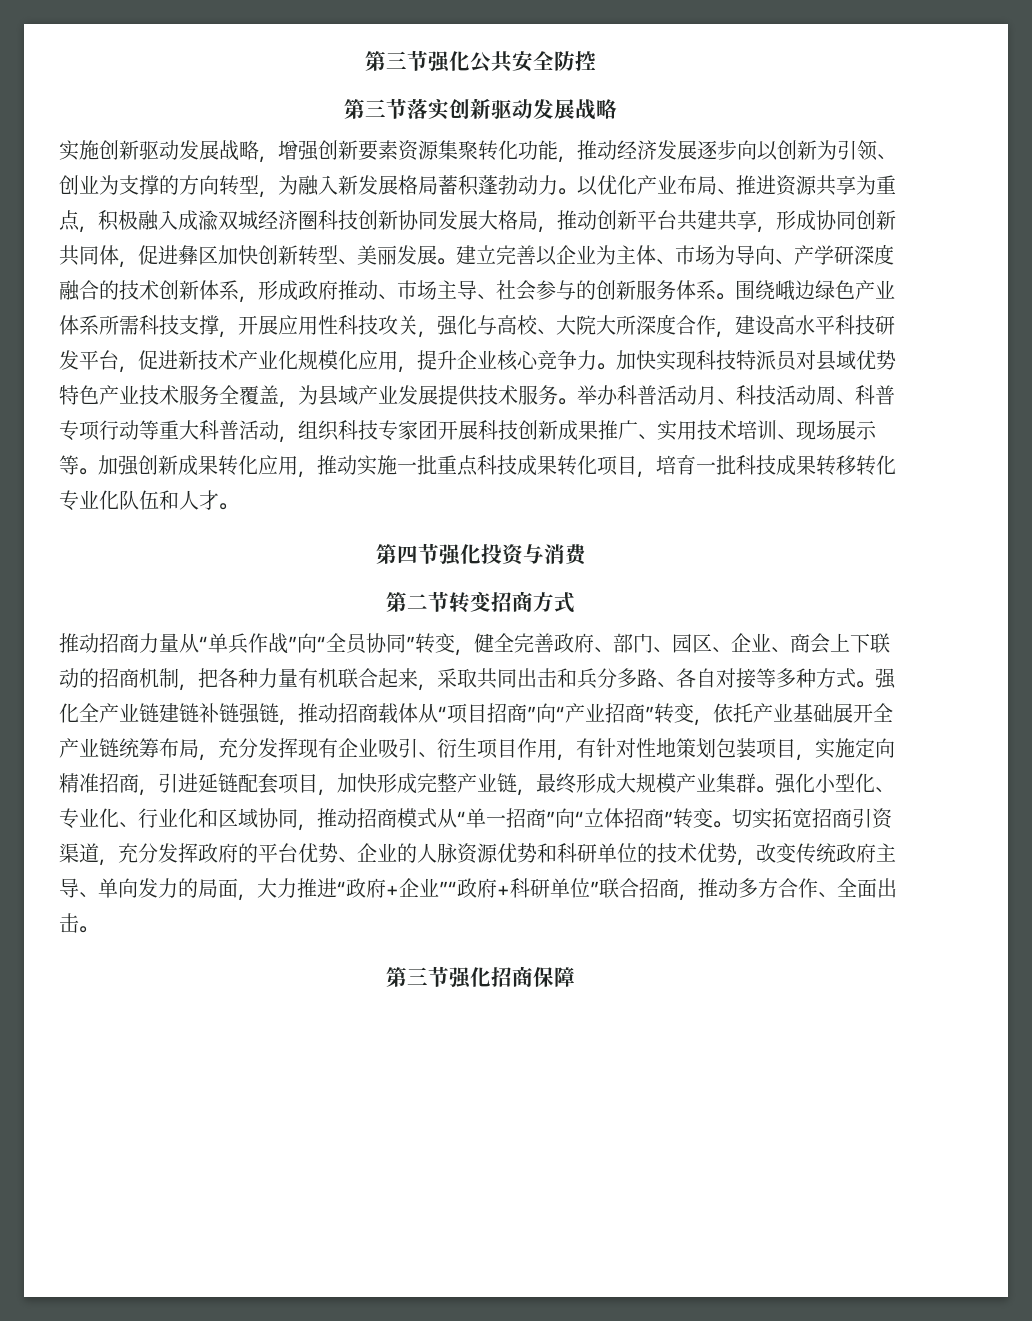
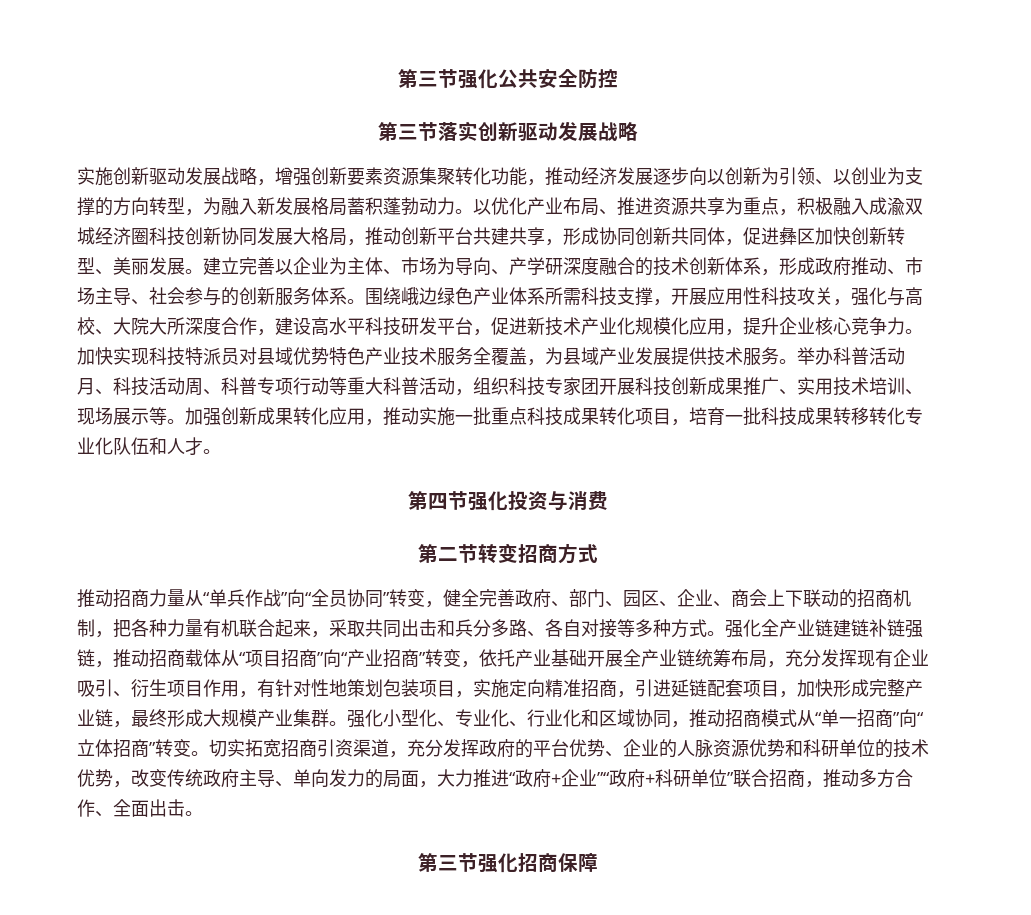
- 实施创新驱动发展战略，增强创新要素资源集聚转化功能，推动经济发展逐步向以创新为引领、创业为支撑的方向转型，为融入新发展格局蓄积蓬勃动力。
+ 实施创新驱动发展战略，增强创新要素资源集聚转化功能，推动经济发展逐步向以创新为引领、以创业为支撑的方向转型，为融入新发展格局蓄积蓬勃动力。
- 强化全产业链建链补链强链，推动招商载体从“项目招商”向“产业招商”转变，依托产业基础展开全产业链统筹布局，充分发挥现有企业吸引、衍生项目作用，有针对性地策划包装项目，实施定向精准招商，引进延链配套项目，加快形成完整产业链，最终形成大规模产业集群。
+ 强化全产业链建链补链强链，推动招商载体从“项目招商”向“产业招商”转变，依托产业基础开展全产业链统筹布局，充分发挥现有企业吸引、衍生项目作用，有针对性地策划包装项目，实施定向精准招商，引进延链配套项目，加快形成完整产业链，最终形成大规模产业集群。

